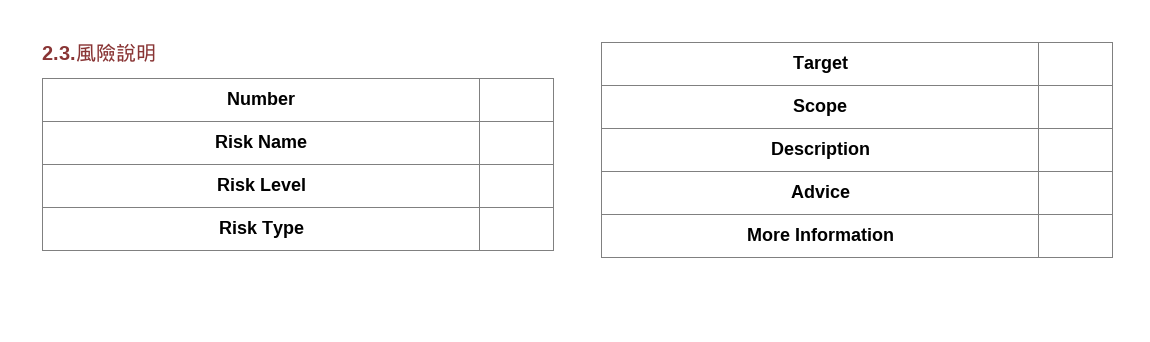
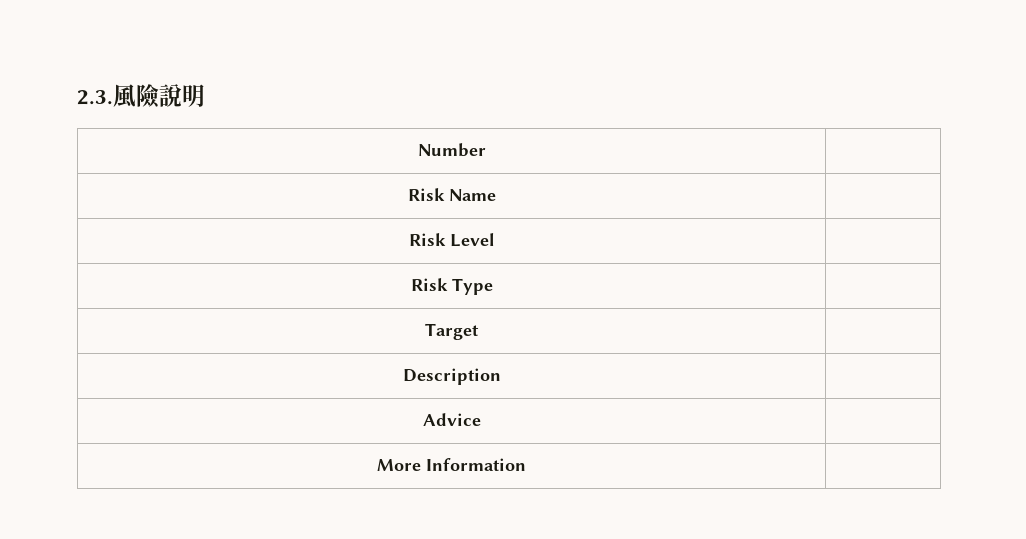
- Scope |

